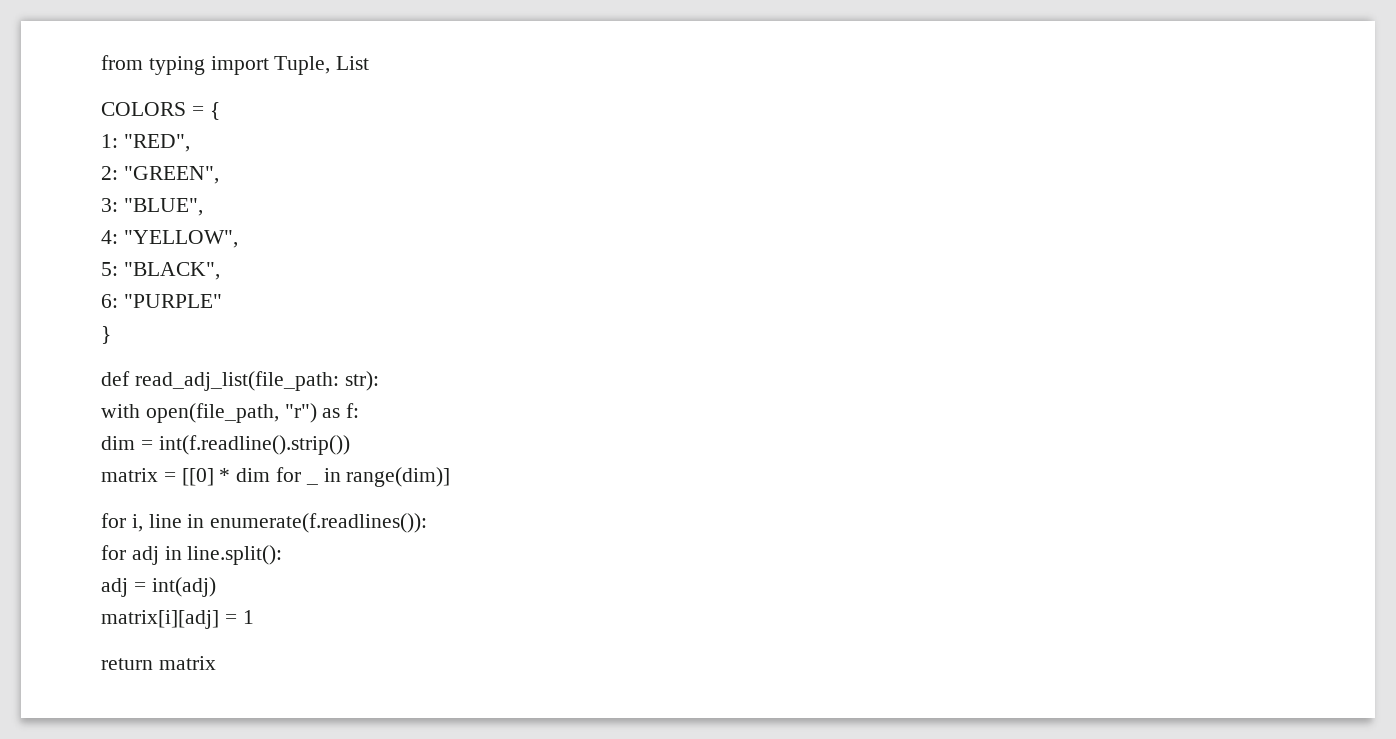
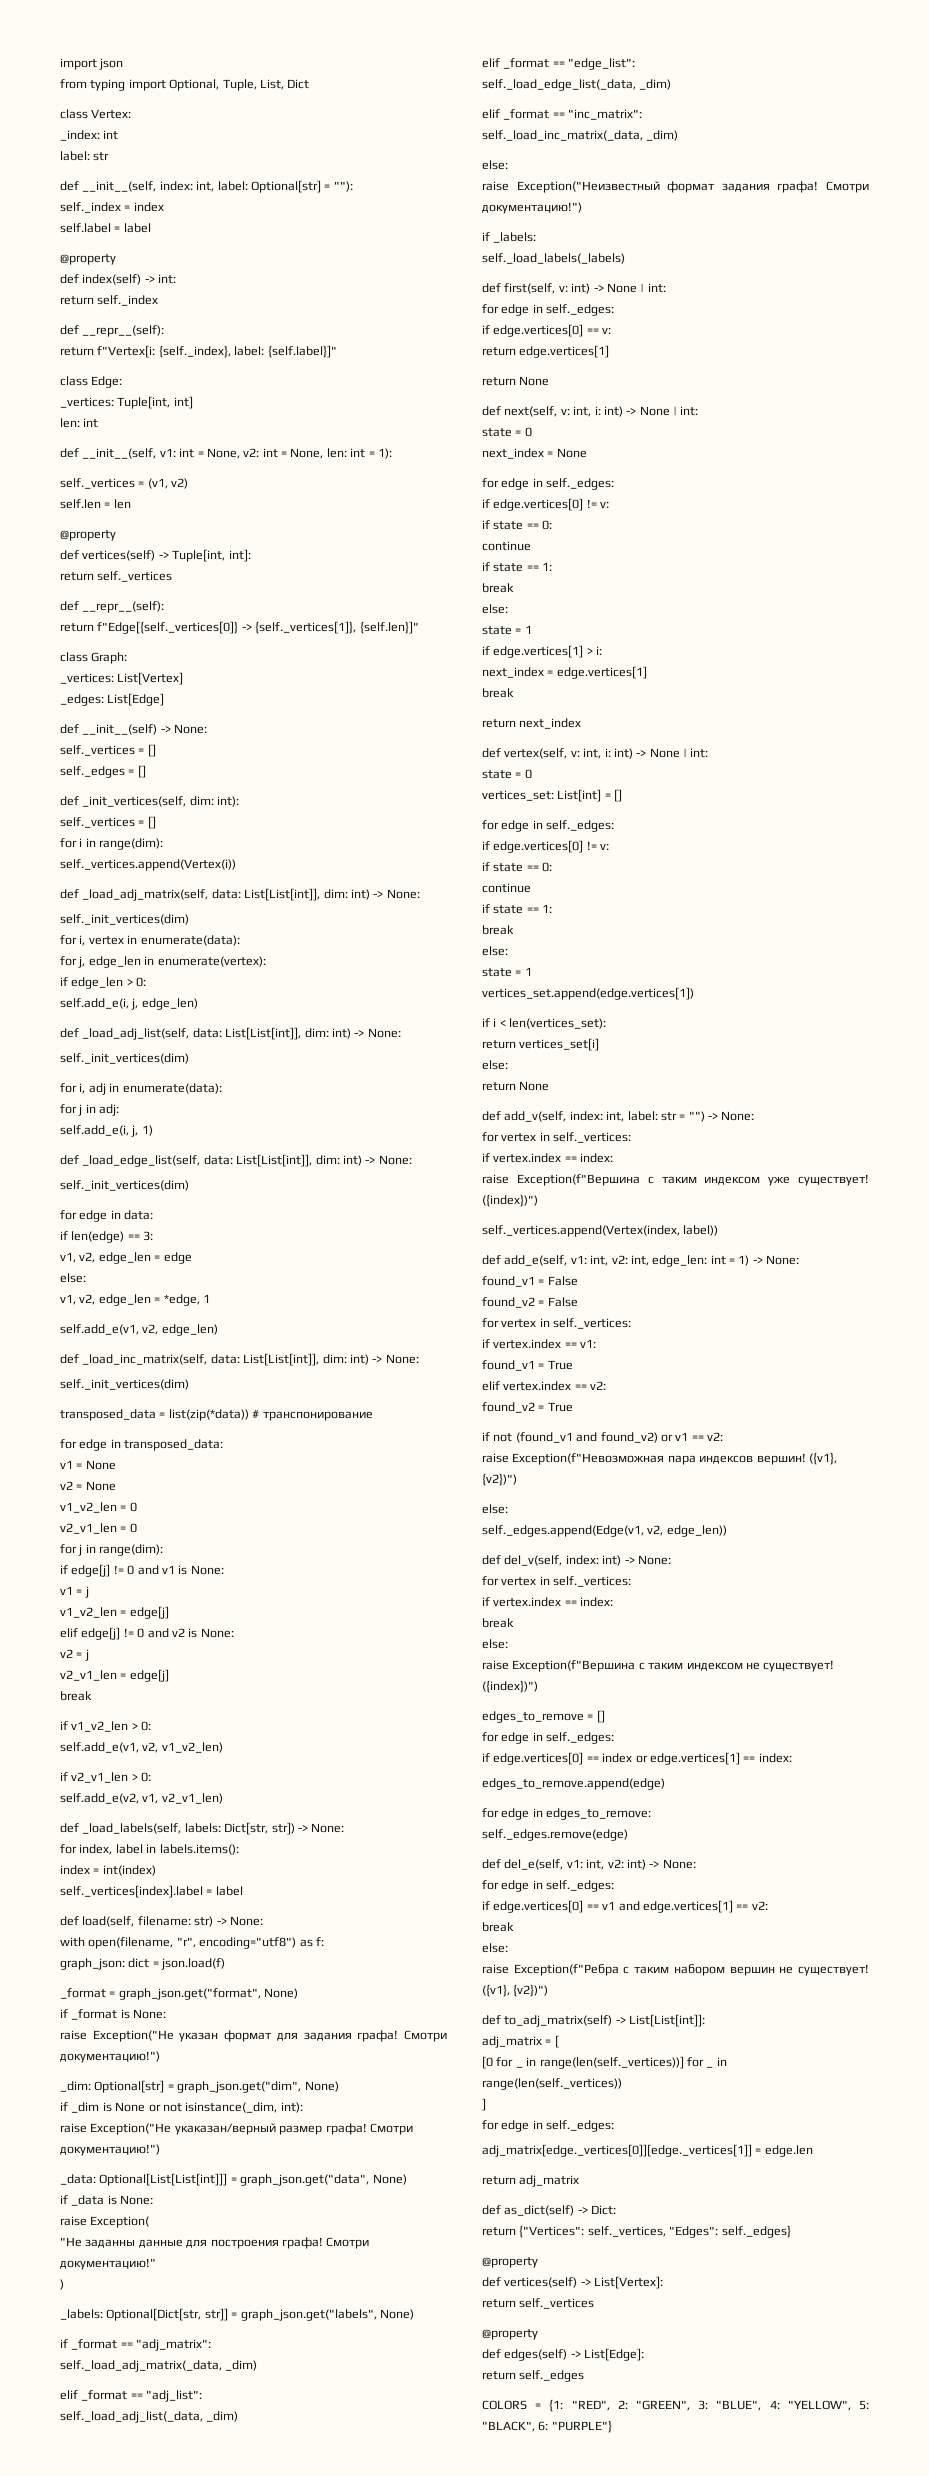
+ import json
- from typing import Tuple, List
+ from typing import Optional, Tuple, List, Dict
+ class Vertex:
+ _index: int
+ label: str
+ def __init__(self, index: int, label: Optional[str] = ""):
+ self._index = index
+ self.label = label
+ @property
+ def index(self) -> int:
+ return self._index
+ def __repr__(self):
+ return f"Vertex[i: {self._index}, label: {self.label}]"
+ class Edge:
+ _vertices: Tuple[int, int]
+ len: int
+ def __init__(self, v1: int = None, v2: int = None, len: int = 1):
+ self._vertices = (v1, v2)
+ self.len = len
+ @property
+ def vertices(self) -> Tuple[int, int]:
+ return self._vertices
+ def __repr__(self):
+ return f"Edge[{self._vertices[0]} -> {self._vertices[1]}, {self.len}]"
+ class Graph:
+ _vertices: List[Vertex]
+ _edges: List[Edge]
+ def __init__(self) -> None:
+ self._vertices = []
+ self._edges = []
+ def _init_vertices(self, dim: int):
+ self._vertices = []
+ for i in range(dim):
+ self._vertices.append(Vertex(i))
+ def _load_adj_matrix(self, data: List[List[int]], dim: int) -> None:
+ self._init_vertices(dim)
+ for i, vertex in enumerate(data):
+ for j, edge_len in enumerate(vertex):
+ if edge_len > 0:
+ self.add_e(i, j, edge_len)
+ def _load_adj_list(self, data: List[List[int]], dim: int) -> None:
+ self._init_vertices(dim)
+ for i, adj in enumerate(data):
+ for j in adj:
+ self.add_e(i, j, 1)
+ def _load_edge_list(self, data: List[List[int]], dim: int) -> None:
+ self._init_vertices(dim)
+ for edge in data:
+ if len(edge) == 3:
+ v1, v2, edge_len = edge
+ else:
+ v1, v2, edge_len = *edge, 1
+ self.add_e(v1, v2, edge_len)
+ def _load_inc_matrix(self, data: List[List[int]], dim: int) -> None:
+ self._init_vertices(dim)
+ transposed_data = list(zip(*data)) # транспонирование
+ for edge in transposed_data:
+ v1 = None
+ v2 = None
+ v1_v2_len = 0
+ v2_v1_len = 0
+ for j in range(dim):
+ if edge[j] != 0 and v1 is None:
+ v1 = j
+ v1_v2_len = edge[j]
+ elif edge[j] != 0 and v2 is None:
+ v2 = j
+ v2_v1_len = edge[j]
+ break
+ if v1_v2_len > 0:
+ self.add_e(v1, v2, v1_v2_len)
+ if v2_v1_len > 0:
+ self.add_e(v2, v1, v2_v1_len)
+ def _load_labels(self, labels: Dict[str, str]) -> None:
+ for index, label in labels.items():
+ index = int(index)
+ self._vertices[index].label = label
+ def load(self, filename: str) -> None:
+ with open(filename, "r", encoding="utf8") as f:
+ graph_json: dict = json.load(f)
+ _format = graph_json.get("format", None)
+ if _format is None:
+ raise Exception("Не указан формат для задания графа! Смотри документацию!")
+ _dim: Optional[str] = graph_json.get("dim", None)
+ if _dim is None or not isinstance(_dim, int):
+ raise Exception("Не укаказан/верный размер графа! Смотри документацию!")
+ _data: Optional[List[List[int]]] = graph_json.get("data", None)
+ if _data is None:
+ raise Exception(
+ "Не заданны данные для построения графа! Смотри документацию!"
+ )
+ _labels: Optional[Dict[str, str]] = graph_json.get("labels", None)
+ if _format == "adj_matrix":
+ self._load_adj_matrix(_data, _dim)
+ elif _format == "adj_list":
+ self._load_adj_list(_data, _dim)
+ elif _format == "edge_list":
+ self._load_edge_list(_data, _dim)
+ elif _format == "inc_matrix":
+ self._load_inc_matrix(_data, _dim)
+ else:
+ raise Exception("Неизвестный формат задания графа! Смотри документацию!")
+ if _labels:
+ self._load_labels(_labels)
+ def first(self, v: int) -> None | int:
+ for edge in self._edges:
+ if edge.vertices[0] == v:
+ return edge.vertices[1]
+ return None
+ def next(self, v: int, i: int) -> None | int:
+ state = 0
+ next_index = None
+ for edge in self._edges:
+ if edge.vertices[0] != v:
+ if state == 0:
+ continue
+ if state == 1:
+ break
+ else:
+ state = 1
+ if edge.vertices[1] > i:
+ next_index = edge.vertices[1]
+ break
+ return next_index
+ def vertex(self, v: int, i: int) -> None | int:
+ state = 0
+ vertices_set: List[int] = []
+ for edge in self._edges:
+ if edge.vertices[0] != v:
+ if state == 0:
+ continue
+ if state == 1:
+ break
+ else:
+ state = 1
+ vertices_set.append(edge.vertices[1])
+ if i < len(vertices_set):
+ return vertices_set[i]
+ else:
+ return None
+ def add_v(self, index: int, label: str = "") -> None:
+ for vertex in self._vertices:
+ if vertex.index == index:
+ raise Exception(f"Вершина с таким индексом уже существует! ({index})")
+ self._vertices.append(Vertex(index, label))
+ def add_e(self, v1: int, v2: int, edge_len: int = 1) -> None:
+ found_v1 = False
+ found_v2 = False
+ for vertex in self._vertices:
+ if vertex.index == v1:
+ found_v1 = True
+ elif vertex.index == v2:
+ found_v2 = True
+ if not (found_v1 and found_v2) or v1 == v2:
+ raise Exception(f"Невозможная пара индексов вершин! ({v1}, {v2})")
+ else:
+ self._edges.append(Edge(v1, v2, edge_len))
+ def del_v(self, index: int) -> None:
+ for vertex in self._vertices:
+ if vertex.index == index:
+ break
+ else:
+ raise Exception(f"Вершина с таким индексом не существует! ({index})")
+ edges_to_remove = []
+ for edge in self._edges:
+ if edge.vertices[0] == index or edge.vertices[1] == index:
+ edges_to_remove.append(edge)
+ for edge in edges_to_remove:
+ self._edges.remove(edge)
+ def del_e(self, v1: int, v2: int) -> None:
+ for edge in self._edges:
+ if edge.vertices[0] == v1 and edge.vertices[1] == v2:
+ break
+ else:
+ raise Exception(f"Ребра с таким набором вершин не существует! ({v1}, {v2})")
+ def to_adj_matrix(self) -> List[List[int]]:
+ adj_matrix = [
+ [0 for _ in range(len(self._vertices))] for _ in range(len(self._vertices))
+ ]
+ for edge in self._edges:
+ adj_matrix[edge._vertices[0]][edge._vertices[1]] = edge.len
+ return adj_matrix
+ def as_dict(self) -> Dict:
+ return {"Vertices": self._vertices, "Edges": self._edges}
+ @property
+ def vertices(self) -> List[Vertex]:
+ return self._vertices
+ @property
+ def edges(self) -> List[Edge]:
+ return self._edges
- COLORS = {
- 1: "RED",
- 2: "GREEN",
- 3: "BLUE",
- 4: "YELLOW",
- 5: "BLACK",
- 6: "PURPLE"
- }
- def read_adj_list(file_path: str):
- with open(file_path, "r") as f:
- dim = int(f.readline().strip())
- matrix = [[0] * dim for _ in range(dim)]
- for i, line in enumerate(f.readlines()):
- for adj in line.split():
- adj = int(adj)
- matrix[i][adj] = 1
- return matrix
+ COLORS = {1: "RED", 2: "GREEN", 3: "BLUE", 4: "YELLOW", 5: "BLACK", 6: "PURPLE"}

